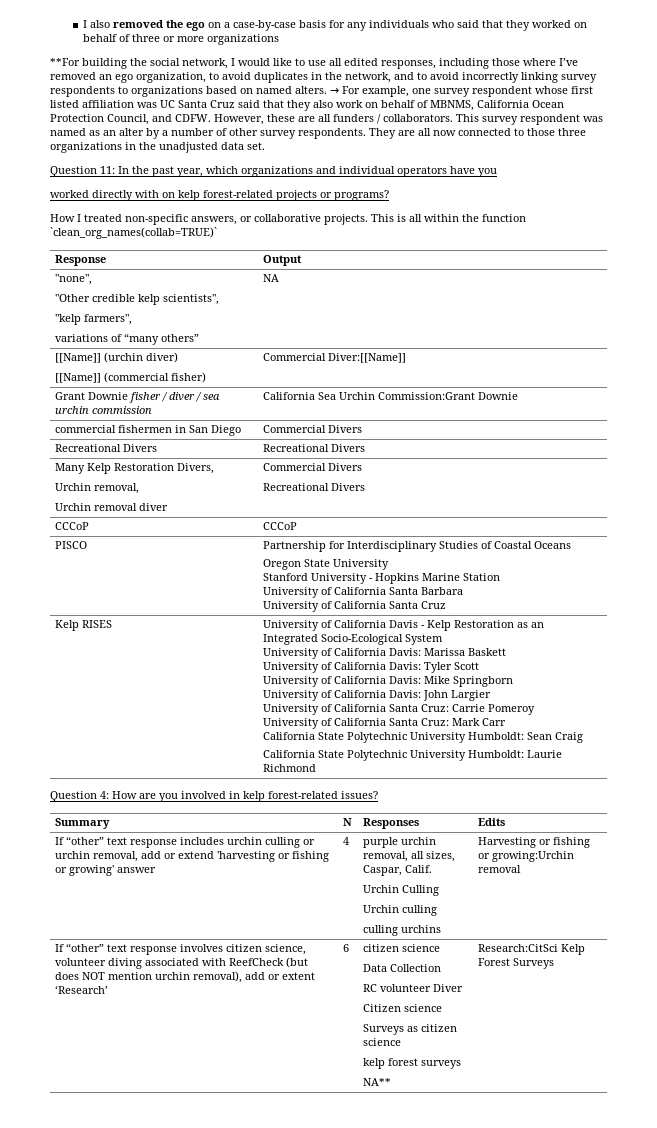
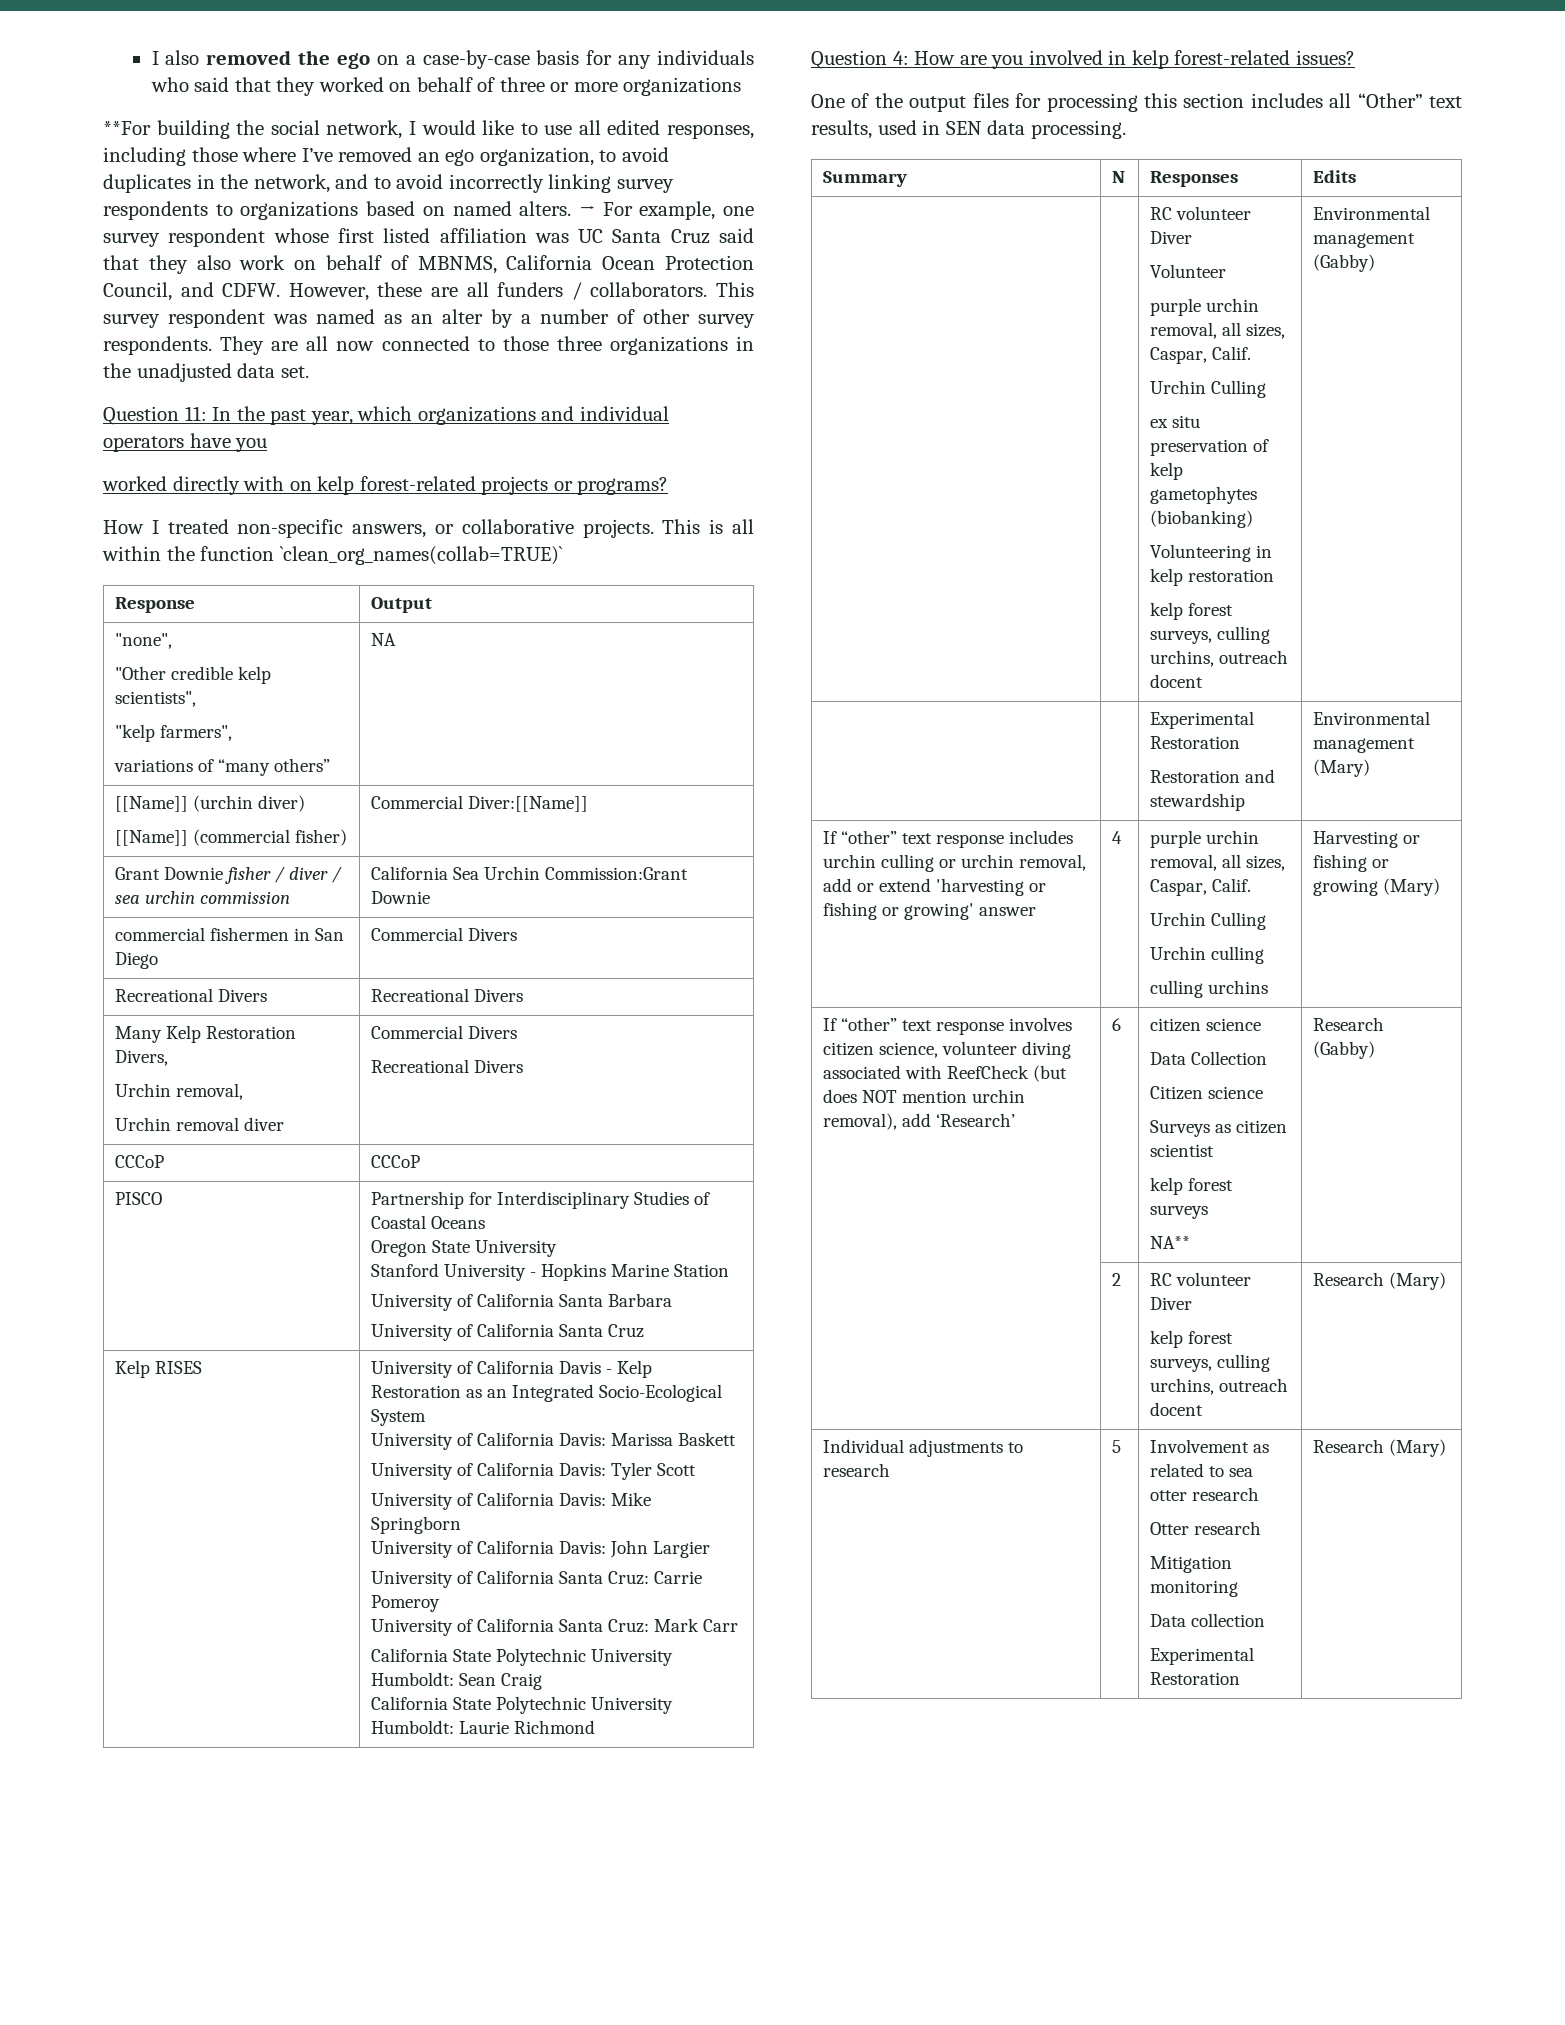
+ One of the output files for processing this section includes all “Other” text results, used in SEN data processing.
  Summary | N | Responses | Edits
+ | | RC volunteer Diver
+ Volunteer
+ purple urchin removal, all sizes, Caspar, Calif.
+ Urchin Culling
+ ex situ preservation of kelp gametophytes (biobanking)
+ Volunteering in kelp restoration
+ kelp forest surveys, culling urchins, outreach docent | Environmental management (Gabby)
+ | | Experimental Restoration
+ Restoration and stewardship | Environmental management (Mary)
  If “other” text response includes urchin culling or urchin removal, add or extend 'harvesting or fishing or growing' answer | 4 | purple urchin removal, all sizes, Caspar, Calif.
  Urchin Culling
  Urchin culling
- culling urchins | Harvesting or fishing or growing:Urchin removal
+ culling urchins | Harvesting or fishing or growing (Mary)
- If “other” text response involves citizen science, volunteer diving associated with ReefCheck (but does NOT mention urchin removal), add or extent ‘Research’
+ If “other” text response involves citizen science, volunteer diving associated with ReefCheck (but does NOT mention urchin removal), add ‘Research’
- RC volunteer Diver
- Surveys as citizen science
+ Surveys as citizen scientist
- Research:CitSci Kelp Forest Surveys
+ Research (Gabby)
+ | 2 | RC volunteer Diver
+ kelp forest surveys, culling urchins, outreach docent | Research (Mary)
+ Individual adjustments to research | 5 | Involvement as related to sea otter research
+ Otter research
+ Mitigation monitoring
+ Data collection
+ Experimental Restoration | Research (Mary)

